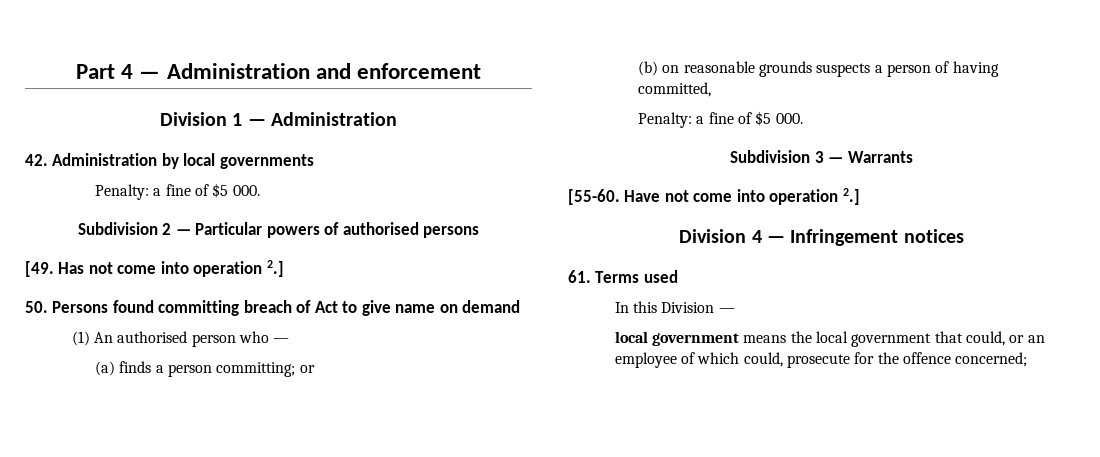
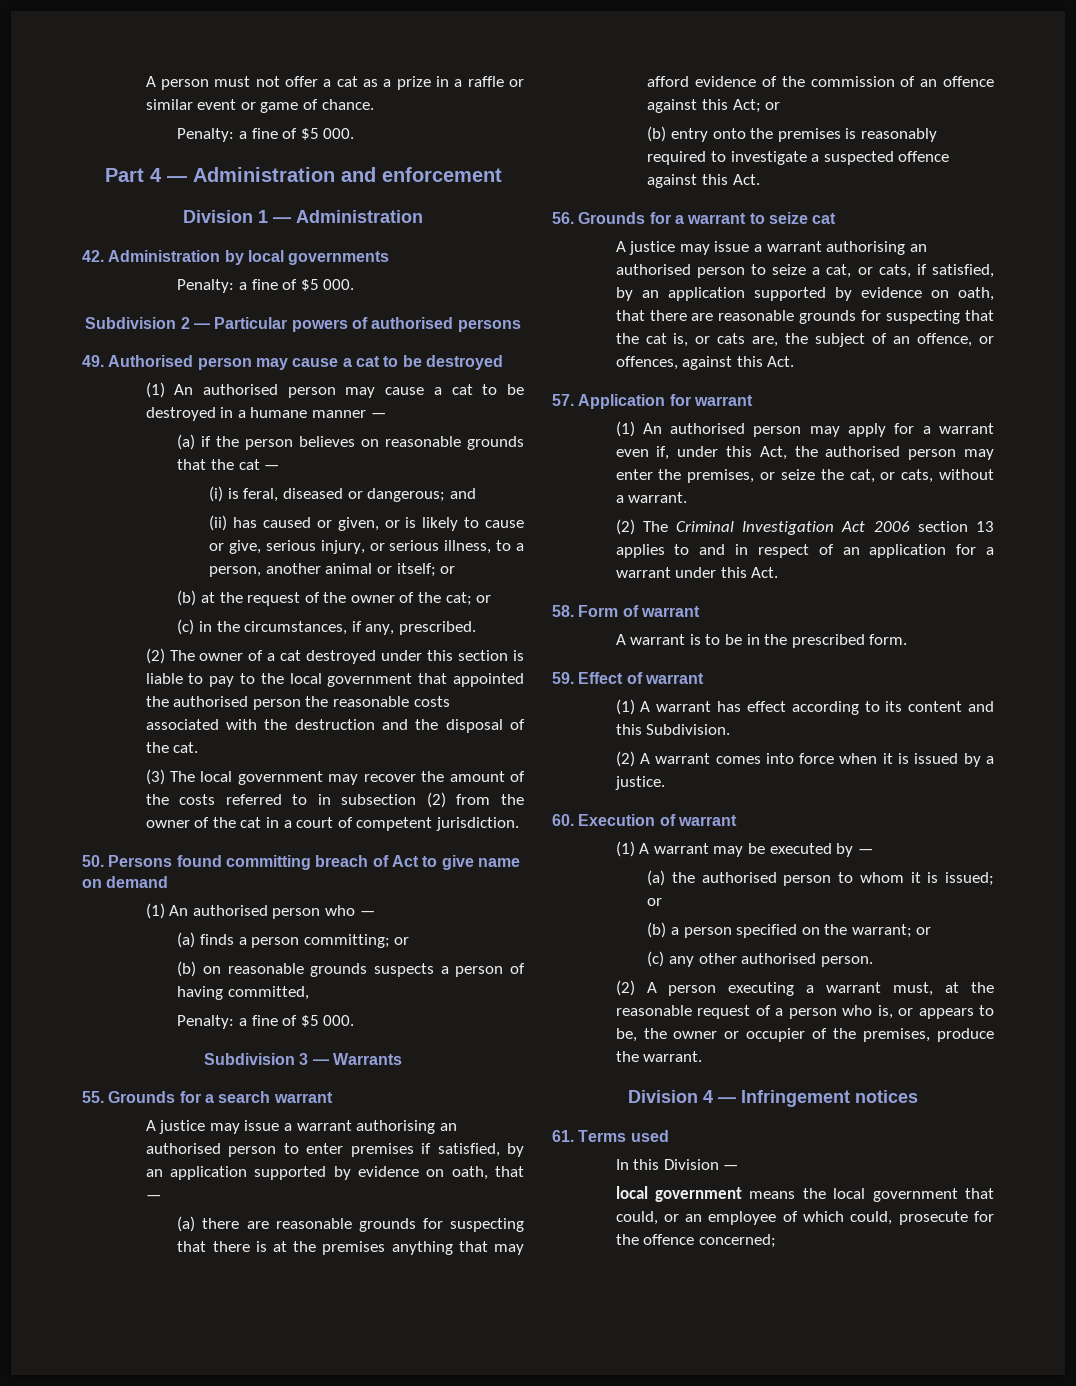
+ A person must not offer a cat as a prize in a raffle or similar event or game of chance.
+ Penalty: a fine of $5 000.
- [49. Has not come into operation 2.]
+ 49. Authorised person may cause a cat to be destroyed
+ (1) An authorised person may cause a cat to be destroyed in a humane manner —
+ (a) if the person believes on reasonable grounds that the cat —
+ (i) is feral, diseased or dangerous; and
+ (ii) has caused or given, or is likely to cause or give, serious injury, or serious illness, to a person, another animal or itself; or
+ (b) at the request of the owner of the cat; or
+ (c) in the circumstances, if any, prescribed.
+ (2) The owner of a cat destroyed under this section is liable to pay to the local government that appointed the authorised person the reasonable costs associated with the destruction and the disposal of the cat.
+ (3) The local government may recover the amount of the costs referred to in subsection (2) from the owner of the cat in a court of competent jurisdiction.
- [55-60. Have not come into operation 2.]
+ 55. Grounds for a search warrant
+ A justice may issue a warrant authorising an authorised person to enter premises if satisfied, by an application supported by evidence on oath, that —
+ (a) there are reasonable grounds for suspecting that there is at the premises anything that may afford evidence of the commission of an offence against this Act; or
+ (b) entry onto the premises is reasonably required to investigate a suspected offence against this Act.
+ 56. Grounds for a warrant to seize cat
+ A justice may issue a warrant authorising an authorised person to seize a cat, or cats, if satisfied, by an application supported by evidence on oath, that there are reasonable grounds for suspecting that the cat is, or cats are, the subject of an offence, or offences, against this Act.
+ 57. Application for warrant
+ (1) An authorised person may apply for a warrant even if, under this Act, the authorised person may enter the premises, or seize the cat, or cats, without a warrant.
+ (2) The Criminal Investigation Act 2006 section 13 applies to and in respect of an application for a warrant under this Act.
+ 58. Form of warrant
+ A warrant is to be in the prescribed form.
+ 59. Effect of warrant
+ (1) A warrant has effect according to its content and this Subdivision.
+ (2) A warrant comes into force when it is issued by a justice.
+ 60. Execution of warrant
+ (1) A warrant may be executed by —
+ (a) the authorised person to whom it is issued; or
+ (b) a person specified on the warrant; or
+ (c) any other authorised person.
+ (2) A person executing a warrant must, at the reasonable request of a person who is, or appears to be, the owner or occupier of the premises, produce the warrant.

